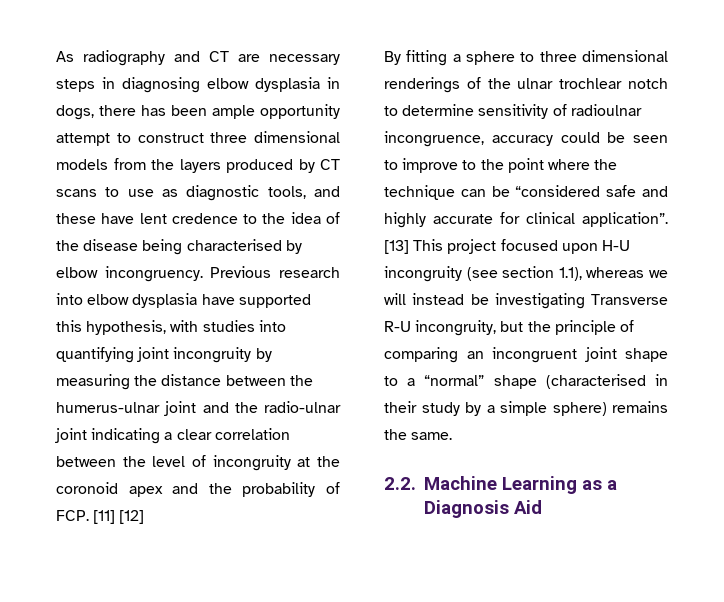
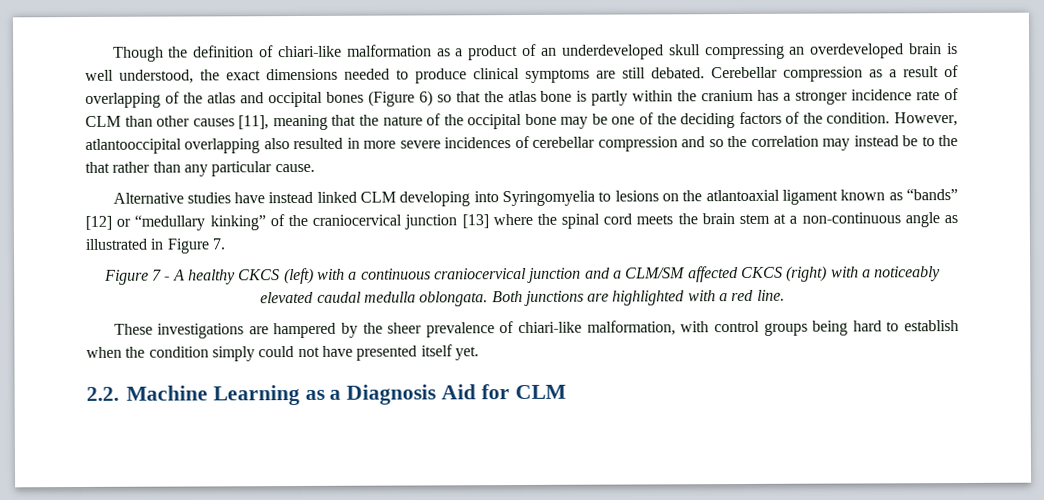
- As radiography and CT are necessary steps in diagnosing elbow dysplasia in dogs, there has been ample opportunity attempt to construct three dimensional models from the layers produced by CT scans to use as diagnostic tools, and these have lent credence to the idea of the disease being characterised by elbow incongruency. Previous research into elbow dysplasia have supported this hypothesis, with studies into quantifying joint incongruity by measuring the distance between the humerus-ulnar joint and the radio-ulnar joint indicating a clear correlation between the level of incongruity at the coronoid apex and the probability of FCP. [11] [12]
- By fitting a sphere to three dimensional renderings of the ulnar trochlear notch to determine sensitivity of radioulnar incongruence, accuracy could be seen to improve to the point where the technique can be “considered safe and highly accurate for clinical application”. [13] This project focused upon H-U incongruity (see section 1.1), whereas we will instead be investigating Transverse R-U incongruity, but the principle of comparing an incongruent joint shape to a “normal” shape (characterised in their study by a simple sphere) remains the same.
+ Though the definition of chiari-like malformation as a product of an underdeveloped skull compressing an overdeveloped brain is well understood, the exact dimensions needed to produce clinical symptoms are still debated. Cerebellar compression as a result of overlapping of the atlas and occipital bones (Figure 6) so that the atlas bone is partly within the cranium has a stronger incidence rate of CLM than other causes [11], meaning that the nature of the occipital bone may be one of the deciding factors of the condition. However, atlantooccipital overlapping also resulted in more severe incidences of cerebellar compression and so the correlation may instead be to the that rather than any particular cause.
+ Alternative studies have instead linked CLM developing into Syringomyelia to lesions on the atlantoaxial ligament known as “bands” [12] or “medullary kinking” of the craniocervical junction [13] where the spinal cord meets the brain stem at a non-continuous angle as illustrated in Figure 7.
+ Figure 7 - A healthy CKCS (left) with a continuous craniocervical junction and a CLM/SM affected CKCS (right) with a noticeably elevated caudal medulla oblongata. Both junctions are highlighted with a red line.
+ These investigations are hampered by the sheer prevalence of chiari-like malformation, with control groups being hard to establish when the condition simply could not have presented itself yet.
- 2.2. Machine Learning as a Diagnosis Aid
+ 2.2. Machine Learning as a Diagnosis Aid for CLM

